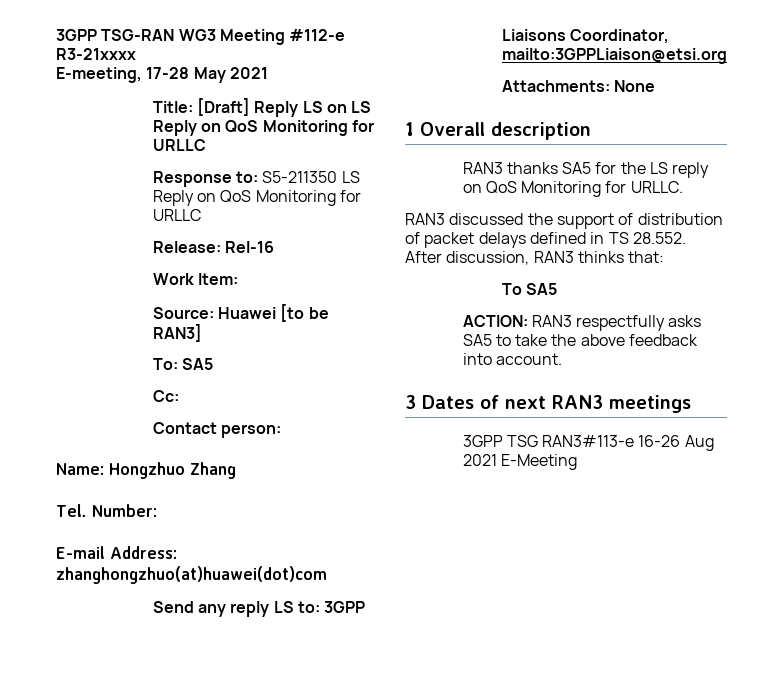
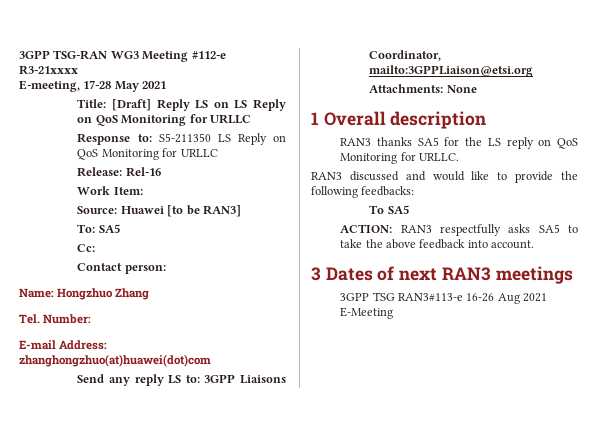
- RAN3 discussed the support of distribution of packet delays defined in TS 28.552. After discussion, RAN3 thinks that:
+ RAN3 discussed and would like to provide the following feedbacks:

